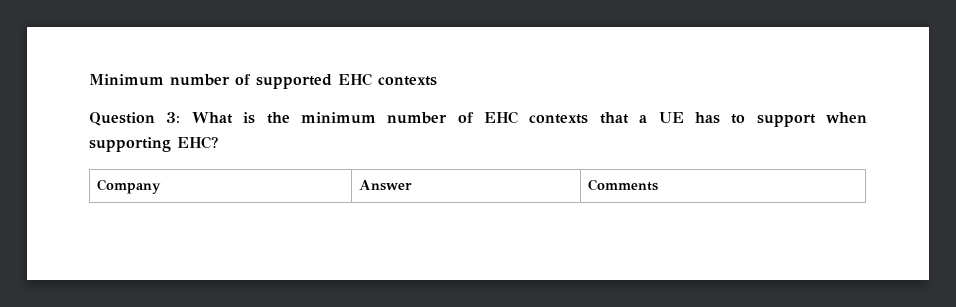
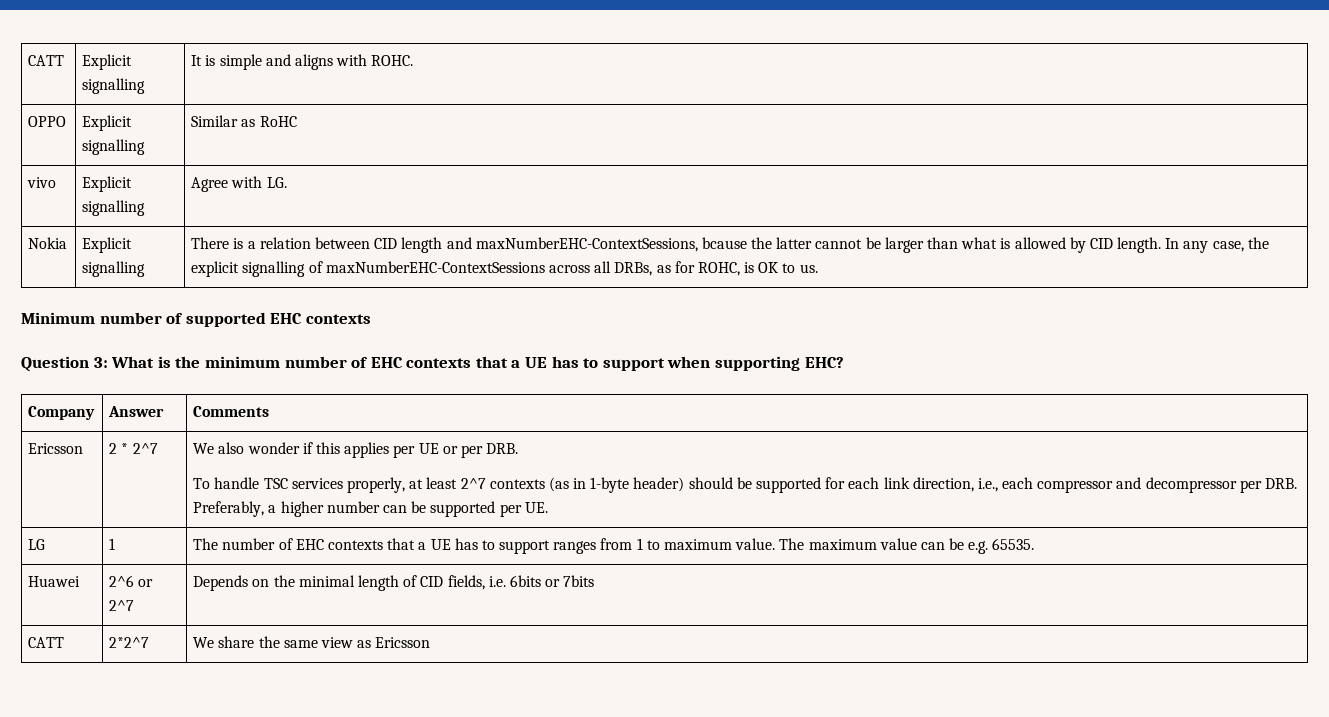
+ CATT | Explicit signalling | It is simple and aligns with ROHC.
+ OPPO | Explicit signalling | Similar as RoHC
+ vivo | Explicit signalling | Agree with LG.
+ Nokia | Explicit signalling | There is a relation between CID length and maxNumberEHC-ContextSessions, bcause the latter cannot be larger than what is allowed by CID length. In any case, the explicit signalling of maxNumberEHC-ContextSessions across all DRBs, as for ROHC, is OK to us.
+ Ericsson | 2 * 2^7 | We also wonder if this applies per UE or per DRB.
+ To handle TSC services properly, at least 2^7 contexts (as in 1-byte header) should be supported for each link direction, i.e., each compressor and decompressor per DRB. Preferably, a higher number can be supported per UE.
+ LG | 1 | The number of EHC contexts that a UE has to support ranges from 1 to maximum value. The maximum value can be e.g. 65535.
+ Huawei | 2^6 or 2^7 | Depends on the minimal length of CID fields, i.e. 6bits or 7bits
+ CATT | 2*2^7 | We share the same view as Ericsson

